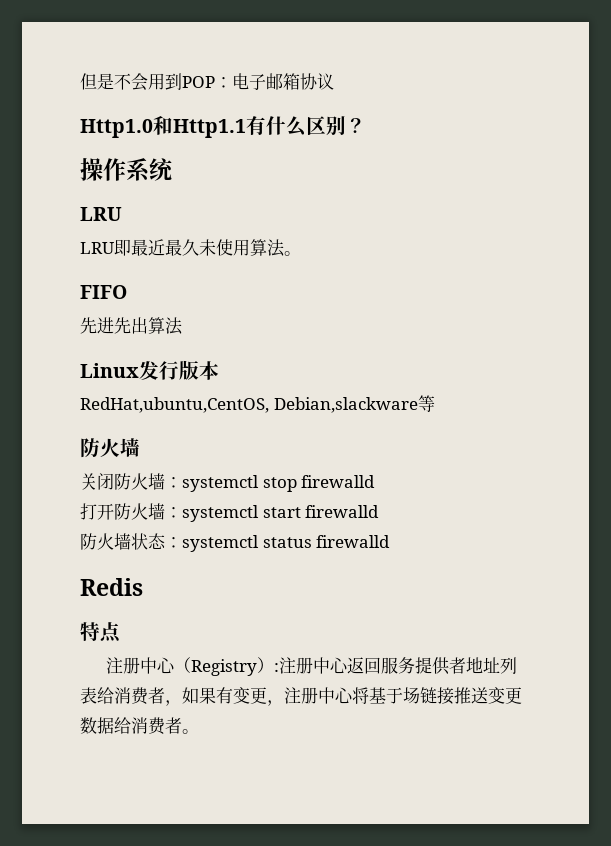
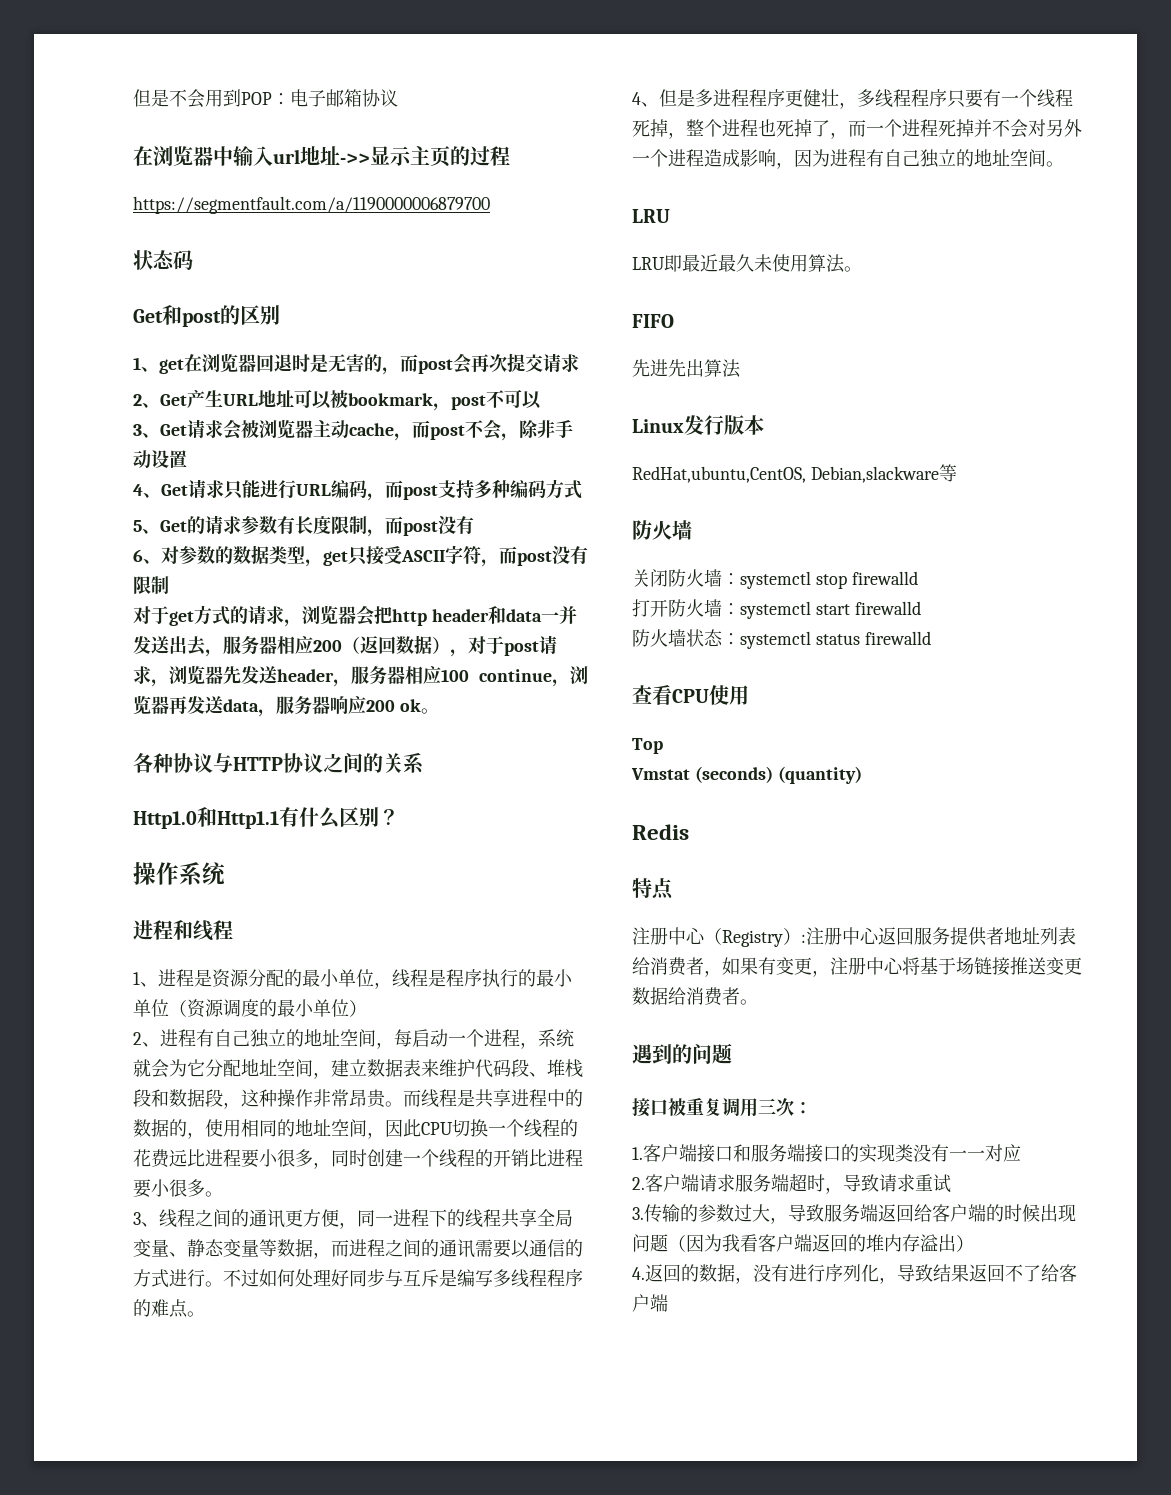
+ 在浏览器中输入url地址->>显示主页的过程
+ https://segmentfault.com/a/1190000006879700
+ 状态码
+ Get和post的区别
+ 1、get在浏览器回退时是无害的，而post会再次提交请求
+ 2、Get产生URL地址可以被bookmark，post不可以
+ 3、Get请求会被浏览器主动cache，而post不会，除非手动设置
+ 4、Get请求只能进行URL编码，而post支持多种编码方式
+ 5、Get的请求参数有长度限制，而post没有
+ 6、对参数的数据类型，get只接受ASCII字符，而post没有限制
+ 对于get方式的请求，浏览器会把http header和data一并发送出去，服务器相应200（返回数据），对于post请求，浏览器先发送header，服务器相应100 continue，浏览器再发送data，服务器响应200 ok。
+ 各种协议与HTTP协议之间的关系
+ 进程和线程
+ 1、进程是资源分配的最小单位，线程是程序执行的最小单位（资源调度的最小单位）
+ 2、进程有自己独立的地址空间，每启动一个进程，系统就会为它分配地址空间，建立数据表来维护代码段、堆栈段和数据段，这种操作非常昂贵。而线程是共享进程中的数据的，使用相同的地址空间，因此CPU切换一个线程的花费远比进程要小很多，同时创建一个线程的开销比进程要小很多。
+ 3、线程之间的通讯更方便，同一进程下的线程共享全局变量、静态变量等数据，而进程之间的通讯需要以通信的方式进行。不过如何处理好同步与互斥是编写多线程程序的难点。
+ 4、但是多进程程序更健壮，多线程程序只要有一个线程死掉，整个进程也死掉了，而一个进程死掉并不会对另外一个进程造成影响，因为进程有自己独立的地址空间。
+ 查看CPU使用
+ Top
+ Vmstat (seconds) (quantity)
+ 遇到的问题
+ 接口被重复调用三次：
+ 1.客户端接口和服务端接口的实现类没有一一对应
+ 2.客户端请求服务端超时，导致请求重试
+ 3.传输的参数过大，导致服务端返回给客户端的时候出现问题（因为我看客户端返回的堆内存溢出）
+ 4.返回的数据，没有进行序列化，导致结果返回不了给客户端

